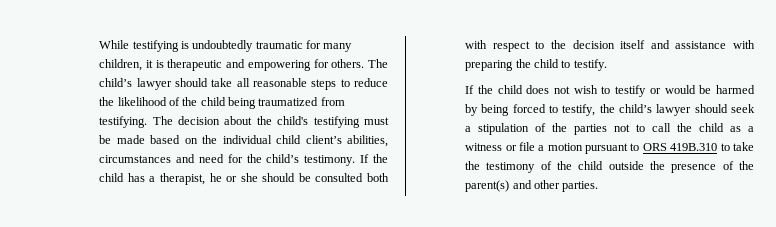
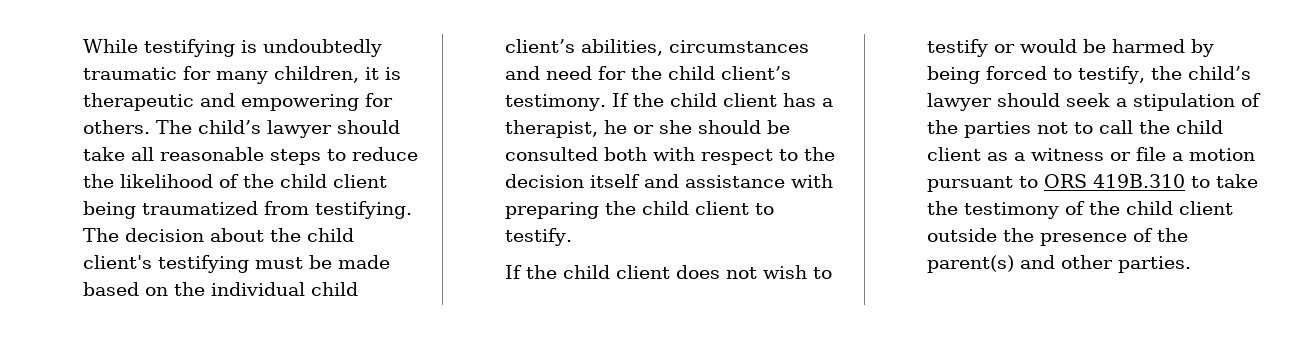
- The child’s lawyer should take all reasonable steps to reduce the likelihood of the child being traumatized from testifying.
+ The child’s lawyer should take all reasonable steps to reduce the likelihood of the child client being traumatized from testifying.
- The decision about the child's testifying must be made based on the individual child client’s abilities, circumstances and need for the child’s testimony.
+ The decision about the child client's testifying must be made based on the individual child client’s abilities, circumstances and need for the child client’s testimony.
- If the child has a therapist, he or she should be consulted both with respect to the decision itself and assistance with preparing the child to testify.
+ If the child client has a therapist, he or she should be consulted both with respect to the decision itself and assistance with preparing the child client to testify.
- If the child does not wish to testify or would be harmed by being forced to testify, the child’s lawyer should seek a stipulation of the parties not to call the child as a witness or file a motion pursuant to ORS 419B.310 to take the testimony of the child outside the presence of the parent(s) and other parties.
+ If the child client does not wish to testify or would be harmed by being forced to testify, the child’s lawyer should seek a stipulation of the parties not to call the child client as a witness or file a motion pursuant to ORS 419B.310 to take the testimony of the child client outside the presence of the parent(s) and other parties.

